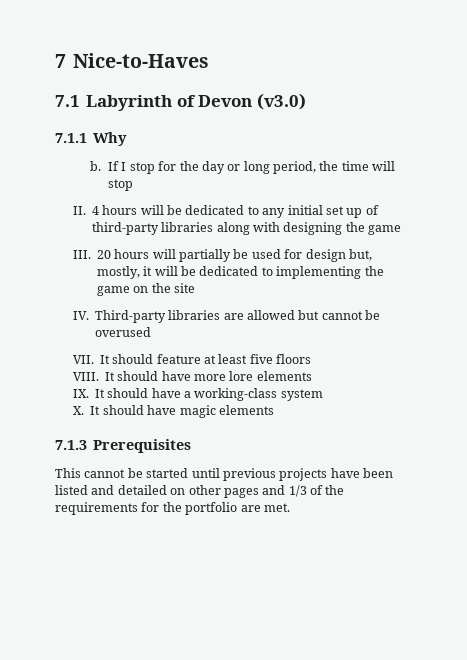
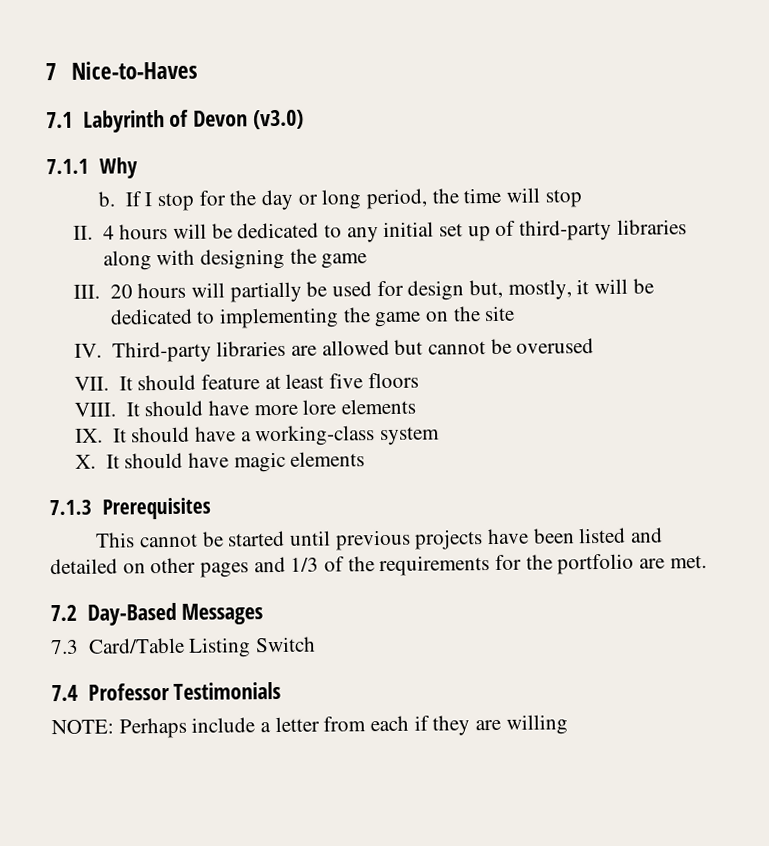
+ 7.2 Day-Based Messages
+ 7.3 Card/Table Listing Switch
+ 7.4 Professor Testimonials
+ NOTE: Perhaps include a letter from each if they are willing

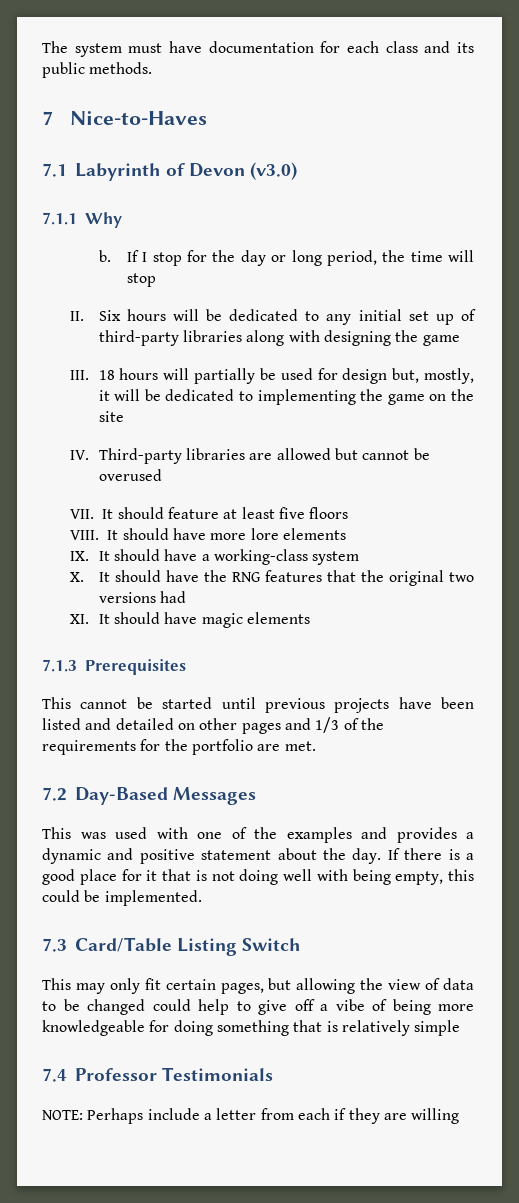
+ The system must have documentation for each class and its public methods.
- II. 4 hours will be dedicated to any initial set up of third-party libraries along with designing the game
+ II. Six hours will be dedicated to any initial set up of third-party libraries along with designing the game
- III. 20 hours will partially be used for design but, mostly, it will be dedicated to implementing the game on the site
+ III. 18 hours will partially be used for design but, mostly, it will be dedicated to implementing the game on the site
- X. It should have magic elements
+ X. It should have the RNG features that the original two versions had
+ XI. It should have magic elements
+ This was used with one of the examples and provides a dynamic and positive statement about the day. If there is a good place for it that is not doing well with being empty, this could be implemented.
  7.3 Card/Table Listing Switch
+ This may only fit certain pages, but allowing the view of data to be changed could help to give off a vibe of being more knowledgeable for doing something that is relatively simple

